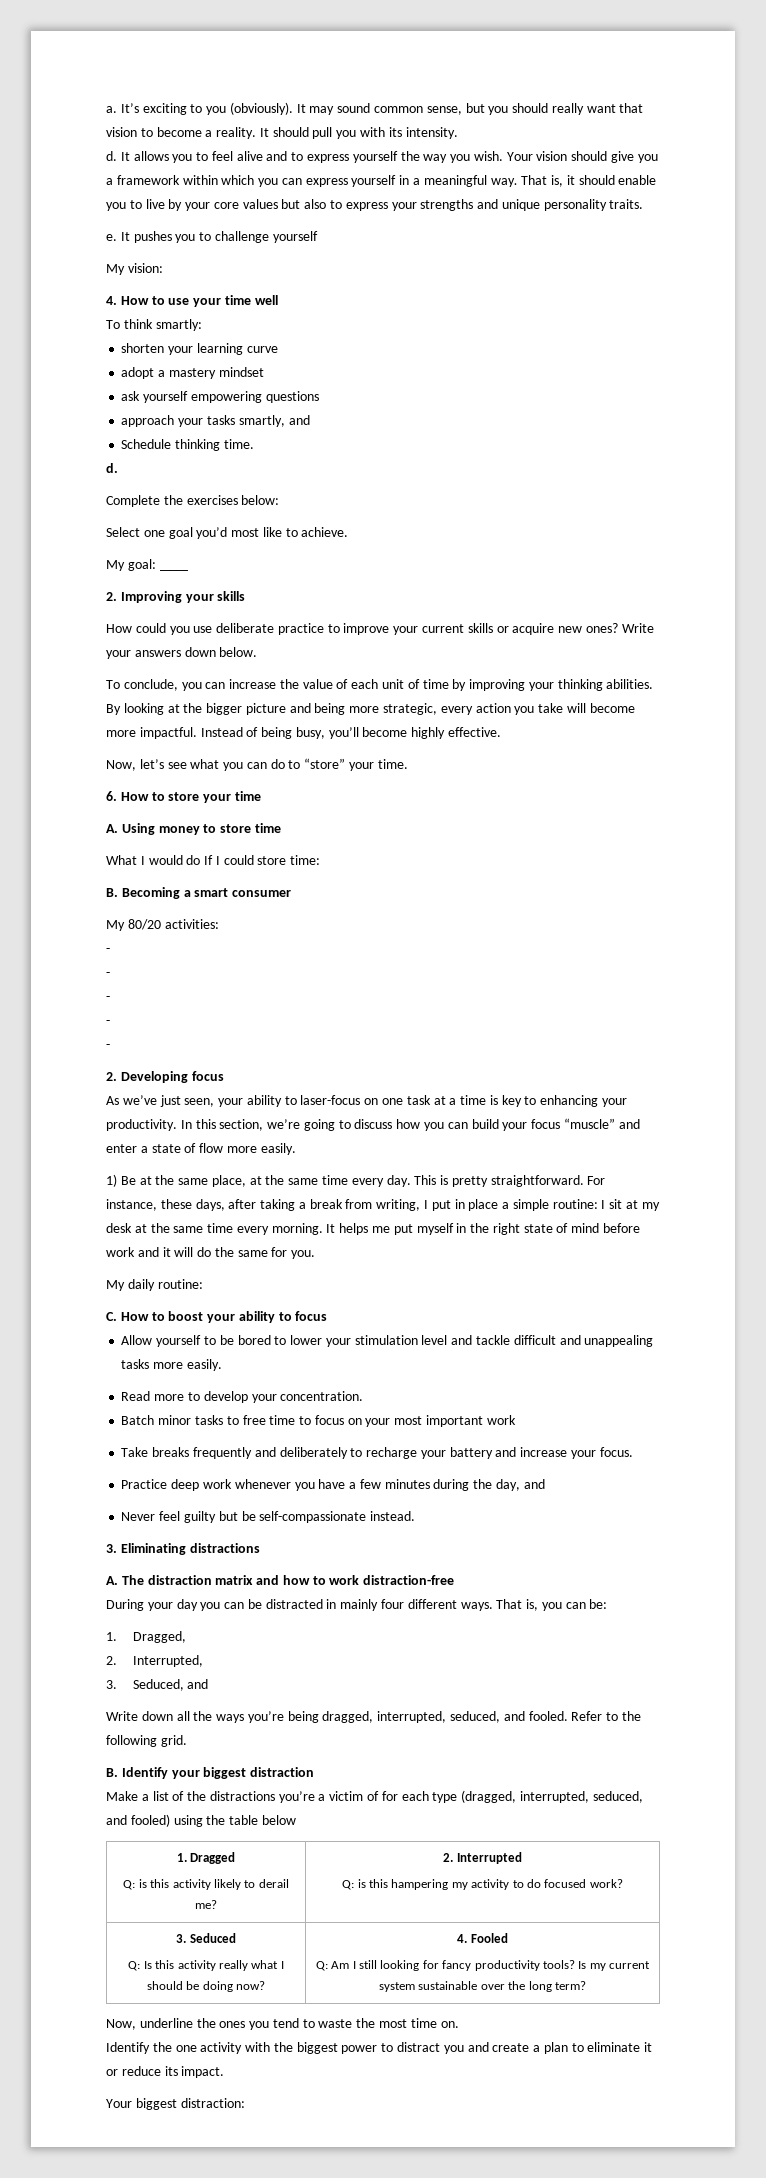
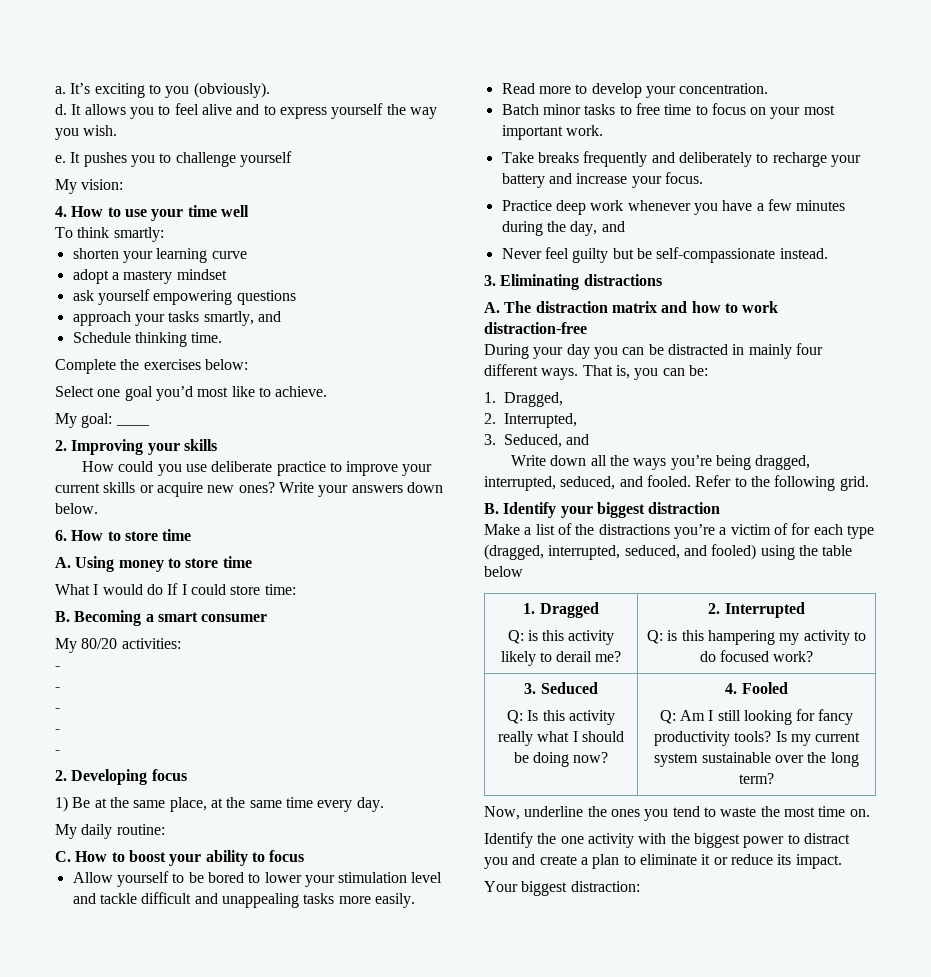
- It may sound common sense, but you should really want that vision to become a reality. It should pull you with its intensity.
- Your vision should give you a framework within which you can express yourself in a meaningful way. That is, it should enable you to live by your core values but also to express your strengths and unique personality traits.
  Schedule thinking time.
- d.
- To conclude, you can increase the value of each unit of time by improving your thinking abilities. By looking at the bigger picture and being more strategic, every action you take will become more impactful. Instead of being busy, you’ll become highly effective.
- Now, let’s see what you can do to “store” your time.
- 6. How to store your time
+ 6. How to store time
- As we’ve just seen, your ability to laser-focus on one task at a time is key to enhancing your productivity. In this section, we’re going to discuss how you can build your focus “muscle” and enter a state of flow more easily.
- This is pretty straightforward. For instance, these days, after taking a break from writing, I put in place a simple routine: I sit at my desk at the same time every morning. It helps me put myself in the right state of mind before work and it will do the same for you.
- Batch minor tasks to free time to focus on your most important work
+ Batch minor tasks to free time to focus on your most important work.

